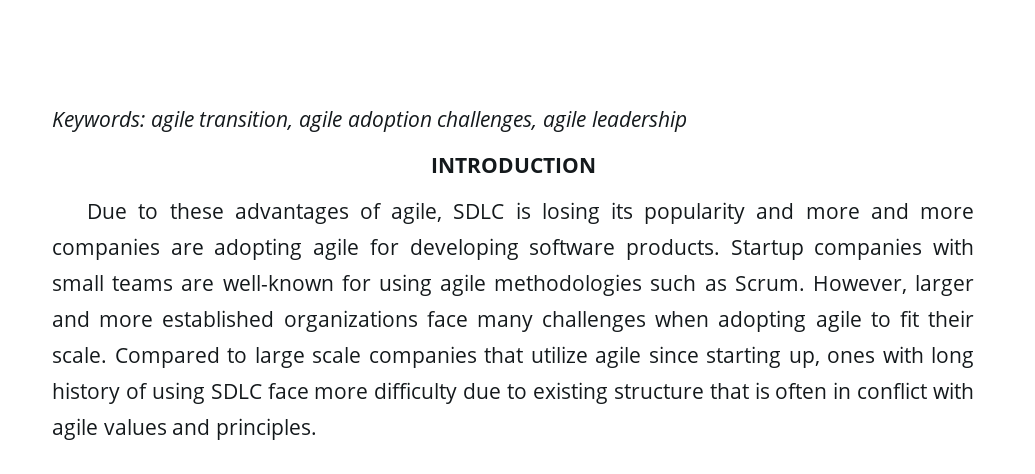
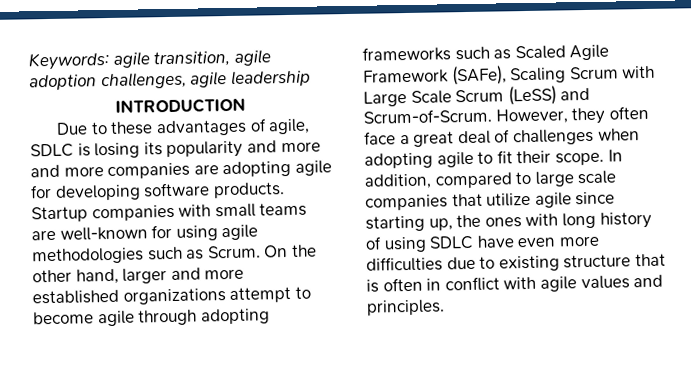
- However, larger and more established organizations face many challenges when adopting agile to fit their scale. Compared to large scale companies that utilize agile since starting up, ones with long history of using SDLC face more difficulty due to existing structure that is often in conflict with agile values and principles.
+ On the other hand, larger and more established organizations attempt to become agile through adopting frameworks such as Scaled Agile Framework (SAFe), Scaling Scrum with Large Scale Scrum (LeSS) and Scrum-of-Scrum. However, they often face a great deal of challenges when adopting agile to fit their scope. In addition, compared to large scale companies that utilize agile since starting up, the ones with long history of using SDLC have even more difficulties due to existing structure that is often in conflict with agile values and principles.

